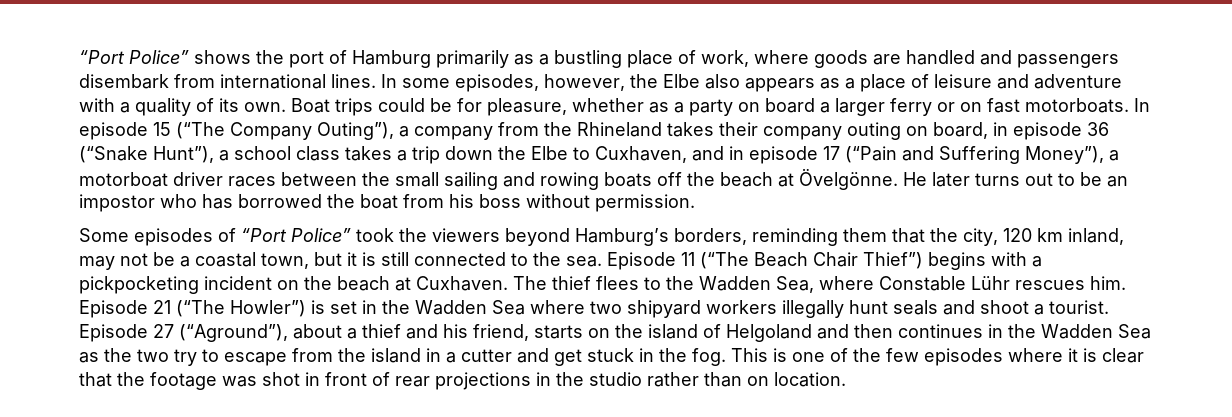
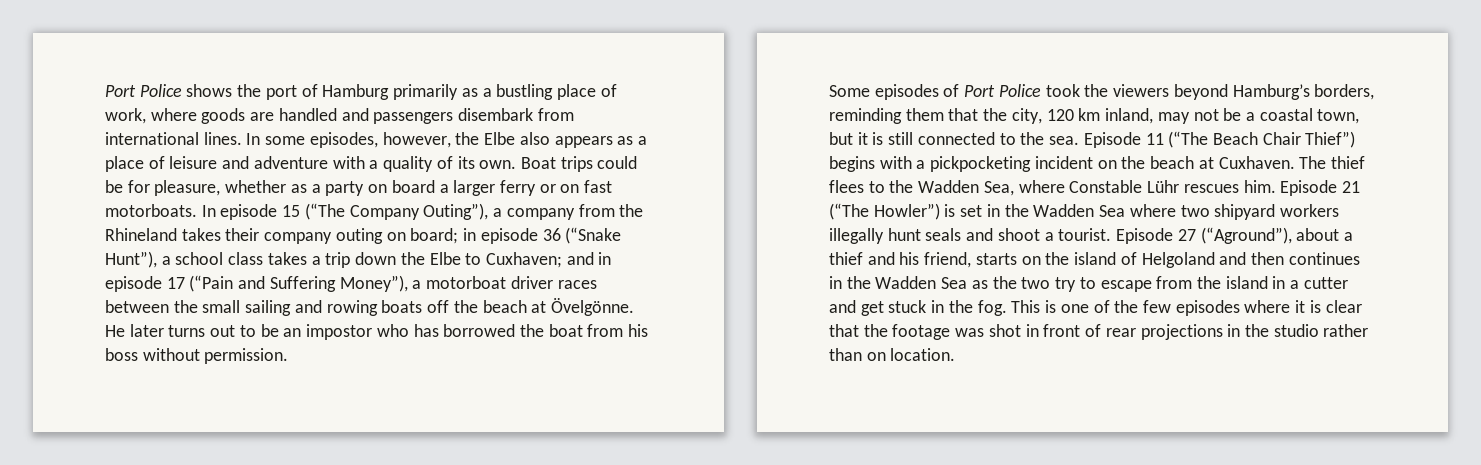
- “Port Police” shows the port of Hamburg primarily as a bustling place of work, where goods are handled and passengers disembark from international lines.
+ Port Police shows the port of Hamburg primarily as a bustling place of work, where goods are handled and passengers disembark from international lines.
- In episode 15 (“The Company Outing”), a company from the Rhineland takes their company outing on board, in episode 36 (“Snake Hunt”), a school class takes a trip down the Elbe to Cuxhaven, and in episode 17 (“Pain and Suffering Money”), a motorboat driver races between the small sailing and rowing boats off the beach at Övelgönne.
+ In episode 15 (“The Company Outing”), a company from the Rhineland takes their company outing on board; in episode 36 (“Snake Hunt”), a school class takes a trip down the Elbe to Cuxhaven; and in episode 17 (“Pain and Suffering Money”), a motorboat driver races between the small sailing and rowing boats off the beach at Övelgönne.
- Some episodes of “Port Police” took the viewers beyond Hamburg’s borders, reminding them that the city, 120 km inland, may not be a coastal town, but it is still connected to the sea.
+ Some episodes of Port Police took the viewers beyond Hamburg’s borders, reminding them that the city, 120 km inland, may not be a coastal town, but it is still connected to the sea.

